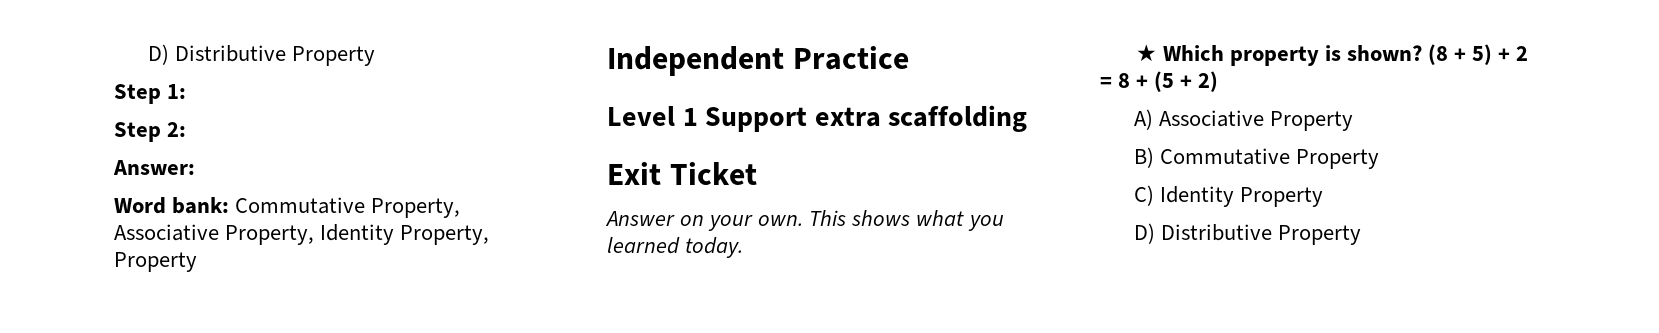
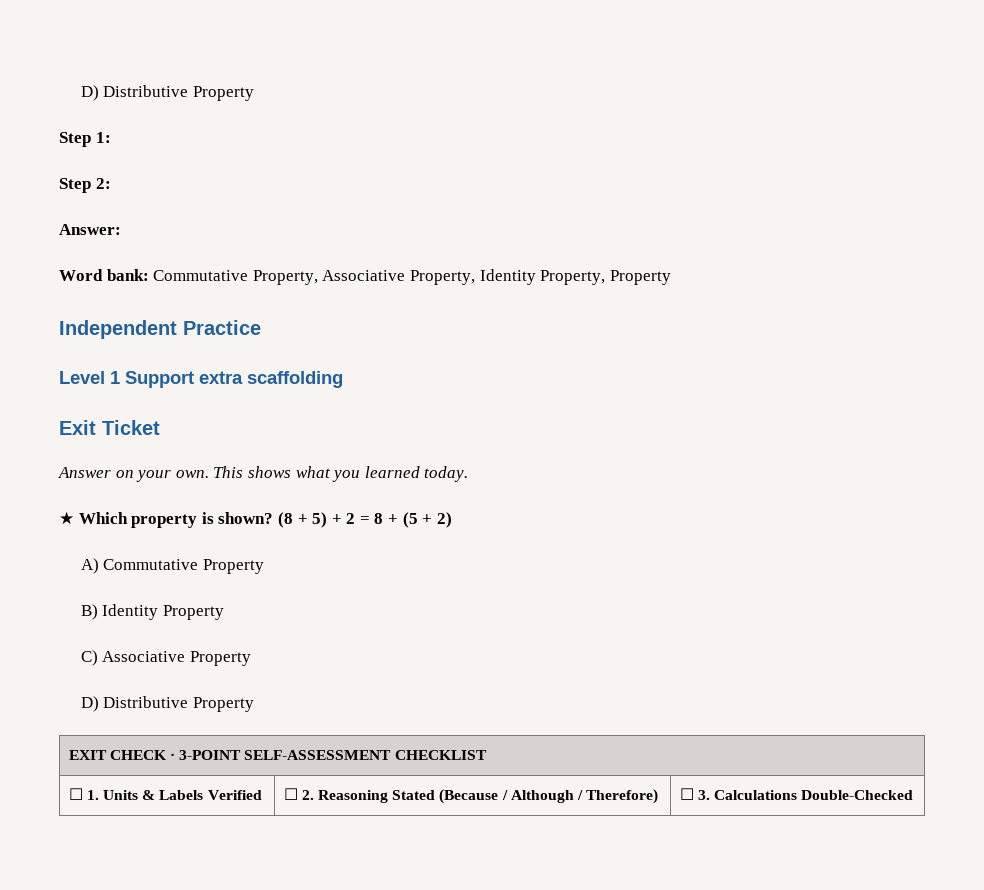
- A) Associative Property
+ A) Commutative Property
- B) Commutative Property
+ B) Identity Property
- C) Identity Property
+ C) Associative Property
+ EXIT CHECK · 3-POINT SELF-ASSESSMENT CHECKLIST
+ ☐ 1. Units & Labels Verified | ☐ 2. Reasoning Stated (Because / Although / Therefore) | ☐ 3. Calculations Double-Checked

